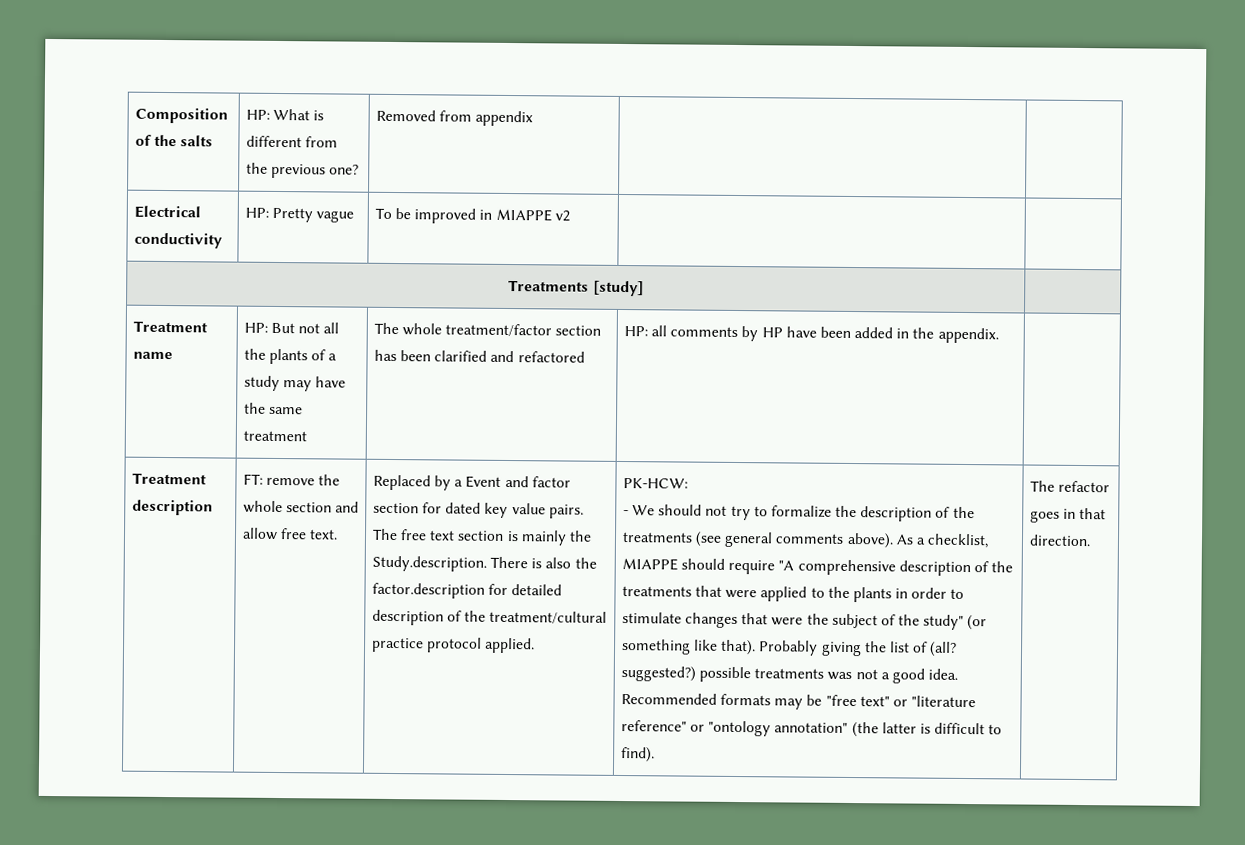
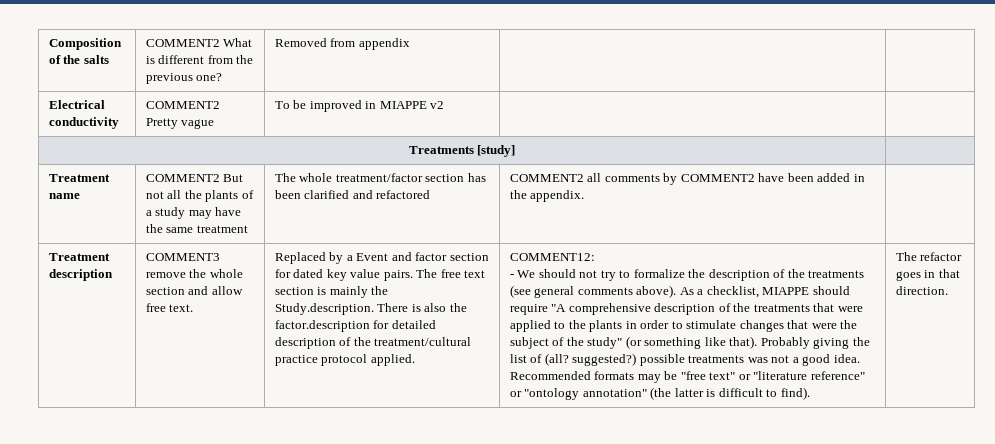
- Composition of the salts | HP: What is different from the previous one? | Removed from appendix | |
+ Composition of the salts | COMMENT2 What is different from the previous one? | Removed from appendix | |
- Electrical conductivity | HP: Pretty vague | To be improved in MIAPPE v2 | |
+ Electrical conductivity | COMMENT2 Pretty vague | To be improved in MIAPPE v2 | |
- Treatment name | HP: But not all the plants of a study may have the same treatment | The whole treatment/factor section has been clarified and refactored | HP: all comments by HP have been added in the appendix. |
+ Treatment name | COMMENT2 But not all the plants of a study may have the same treatment | The whole treatment/factor section has been clarified and refactored | COMMENT2 all comments by COMMENT2 have been added in the appendix. |
- FT: remove the whole section and allow free text.
+ COMMENT3 remove the whole section and allow free text.
- PK-HCW:
+ COMMENT12:

